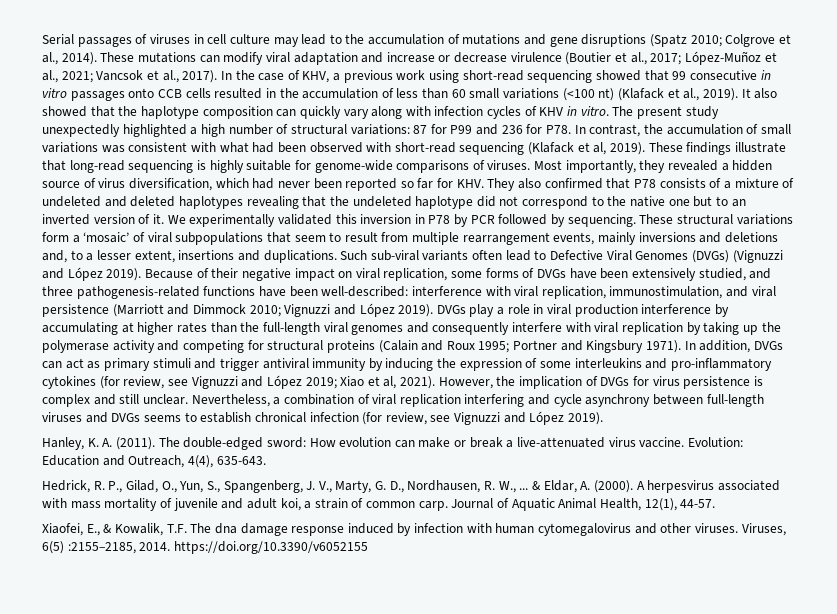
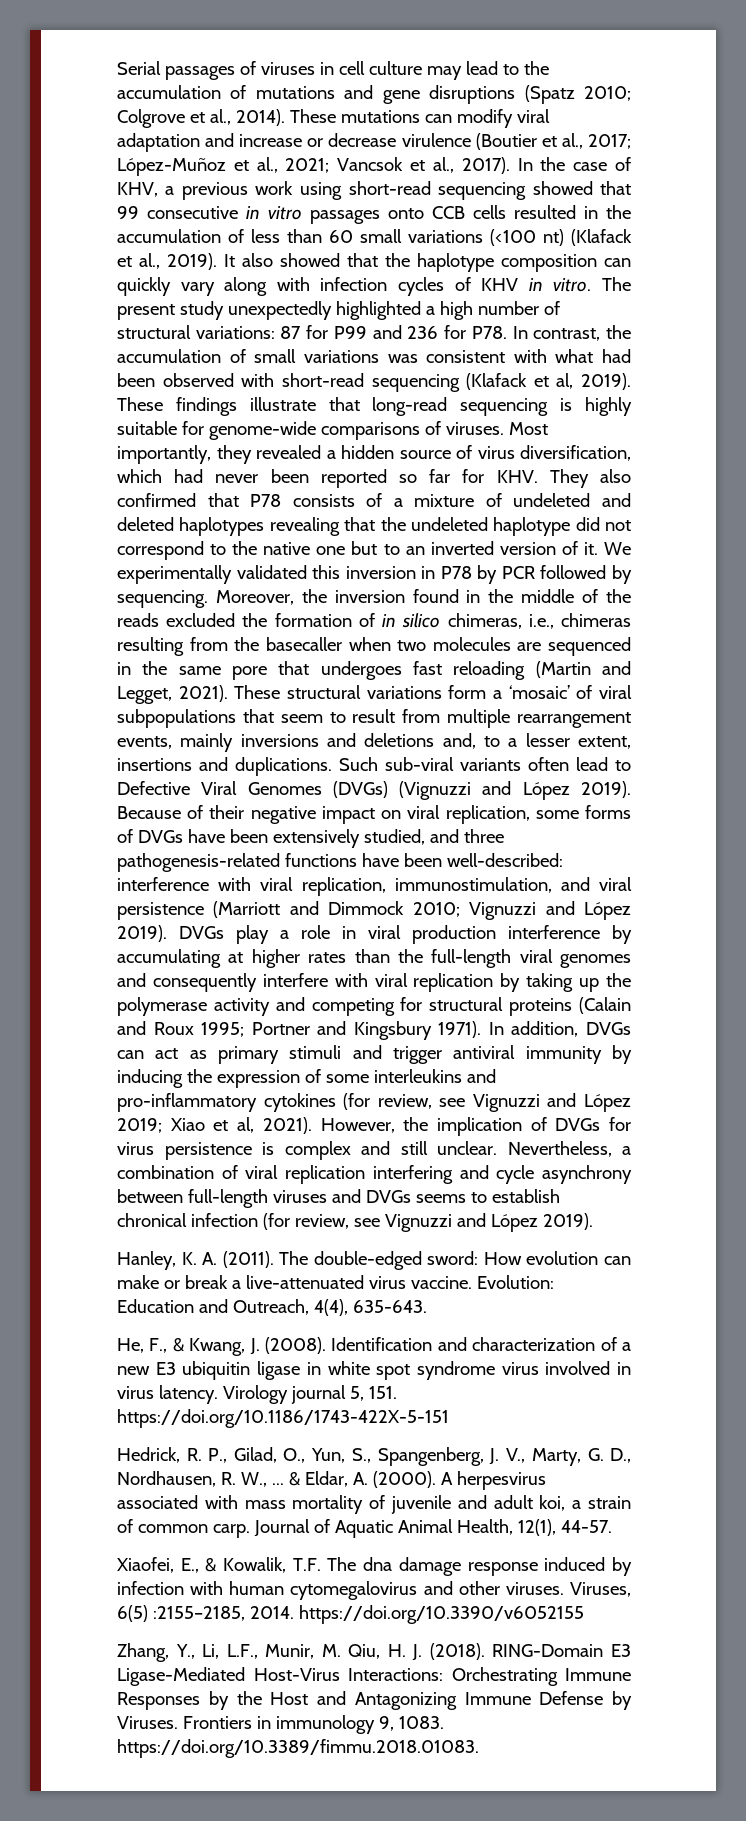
+ Moreover, the inversion found in the middle of the reads excluded the formation of in silico chimeras, i.e., chimeras resulting from the basecaller when two molecules are sequenced in the same pore that undergoes fast reloading (Martin and Legget, 2021).
+ He, F., & Kwang, J. (2008). Identification and characterization of a new E3 ubiquitin ligase in white spot syndrome virus involved in virus latency. Virology journal 5, 151. https://doi.org/10.1186/1743-422X-5-151
+ Zhang, Y., Li, L.F., Munir, M. Qiu, H. J. (2018). RING-Domain E3 Ligase-Mediated Host-Virus Interactions: Orchestrating Immune Responses by the Host and Antagonizing Immune Defense by Viruses. Frontiers in immunology 9, 1083. https://doi.org/10.3389/fimmu.2018.01083.

